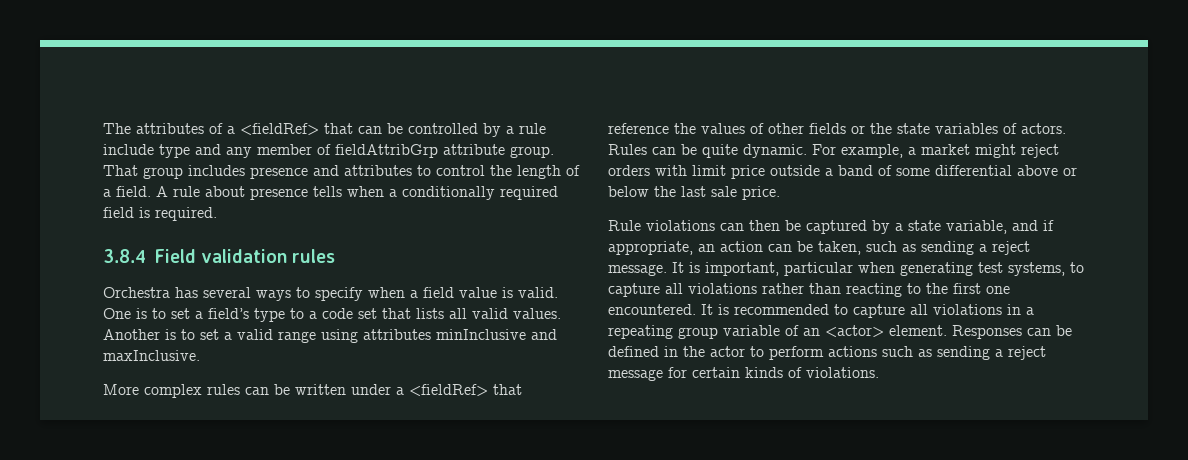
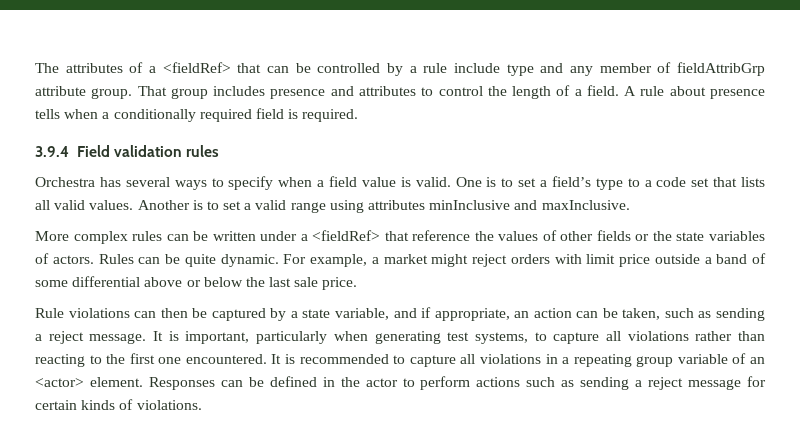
- 3.8.4 Field validation rules
+ 3.9.4 Field validation rules
- It is important, particular when generating test systems, to capture all violations rather than reacting to the first one encountered.
+ It is important, particularly when generating test systems, to capture all violations rather than reacting to the first one encountered.

